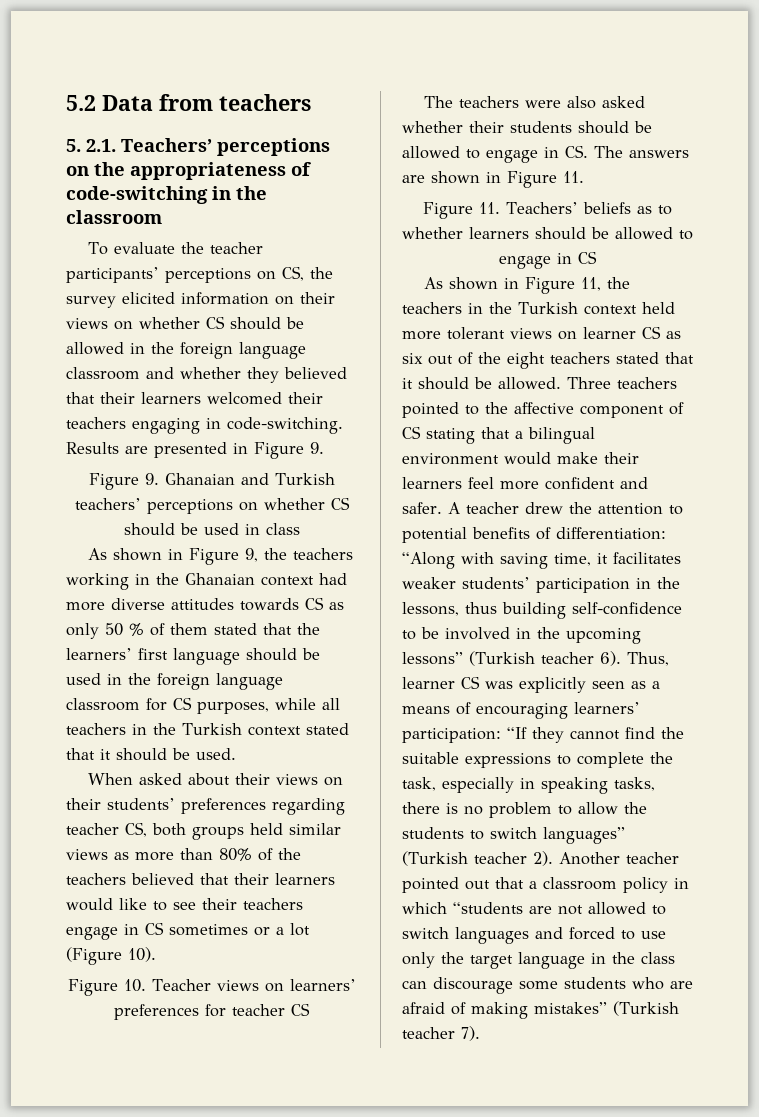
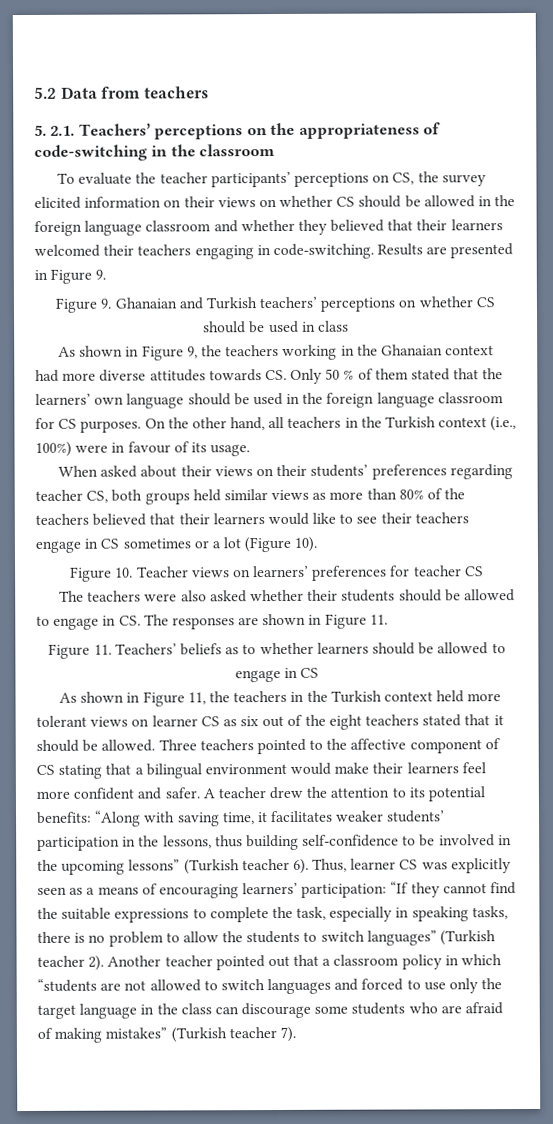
- As shown in Figure 9, the teachers working in the Ghanaian context had more diverse attitudes towards CS as only 50 % of them stated that the learners’ first language should be used in the foreign language classroom for CS purposes, while all teachers in the Turkish context stated that it should be used.
+ As shown in Figure 9, the teachers working in the Ghanaian context had more diverse attitudes towards CS. Only 50 % of them stated that the learners’ own language should be used in the foreign language classroom for CS purposes. On the other hand, all teachers in the Turkish context (i.e., 100%) were in favour of its usage.
- The teachers were also asked whether their students should be allowed to engage in CS. The answers are shown in Figure 11.
+ The teachers were also asked whether their students should be allowed to engage in CS. The responses are shown in Figure 11.
- A teacher drew the attention to potential benefits of differentiation: “Along with saving time, it facilitates weaker students’ participation in the lessons, thus building self-confidence to be involved in the upcoming lessons” (Turkish teacher 6).
+ A teacher drew the attention to its potential benefits: “Along with saving time, it facilitates weaker students’ participation in the lessons, thus building self-confidence to be involved in the upcoming lessons” (Turkish teacher 6).

